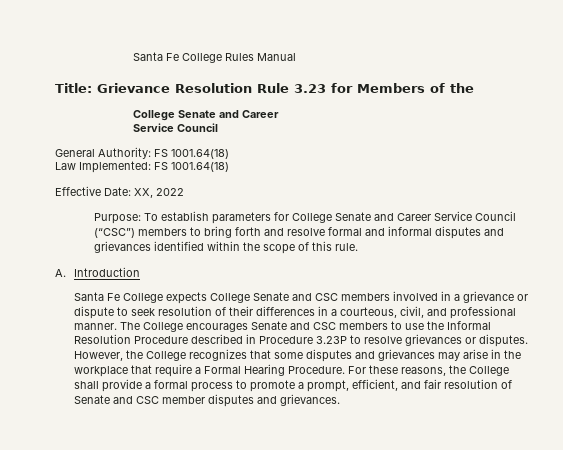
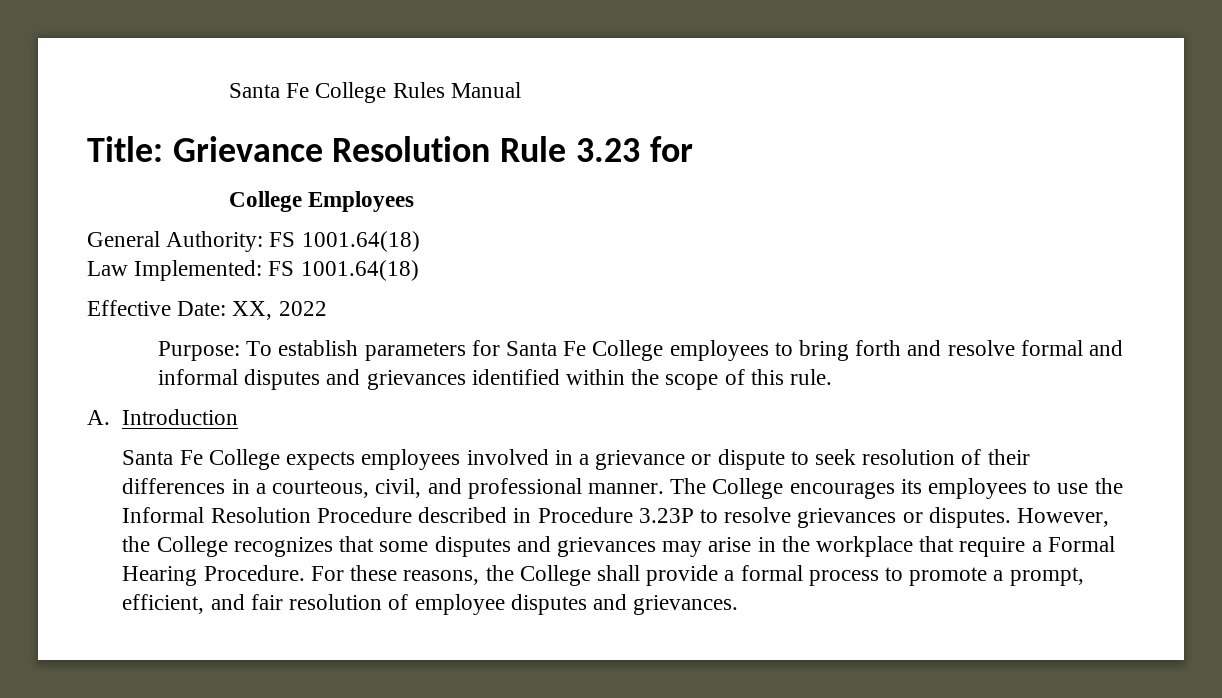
- Title: Grievance Resolution Rule 3.23 for Members of the
- College Senate and Career
- Service Council
+ Title: Grievance Resolution Rule 3.23 for
+ College Employees
- Purpose: To establish parameters for College Senate and Career Service Council (“CSC”) members to bring forth and resolve formal and informal disputes and grievances identified within the scope of this rule.
+ Purpose: To establish parameters for Santa Fe College employees to bring forth and resolve formal and informal disputes and grievances identified within the scope of this rule.
- Santa Fe College expects College Senate and CSC members involved in a grievance or dispute to seek resolution of their differences in a courteous, civil, and professional manner.
+ Santa Fe College expects employees involved in a grievance or dispute to seek resolution of their differences in a courteous, civil, and professional manner.
- The College encourages Senate and CSC members to use the Informal Resolution Procedure described in Procedure 3.23P to resolve grievances or disputes.
+ The College encourages its employees to use the Informal Resolution Procedure described in Procedure 3.23P to resolve grievances or disputes.
- For these reasons, the College shall provide a formal process to promote a prompt, efficient, and fair resolution of Senate and CSC member disputes and grievances.
+ For these reasons, the College shall provide a formal process to promote a prompt, efficient, and fair resolution of employee disputes and grievances.

